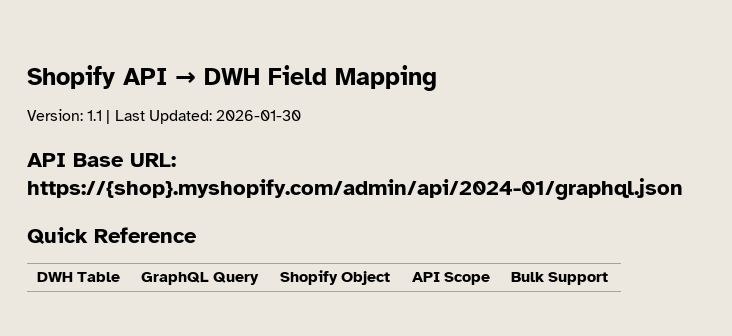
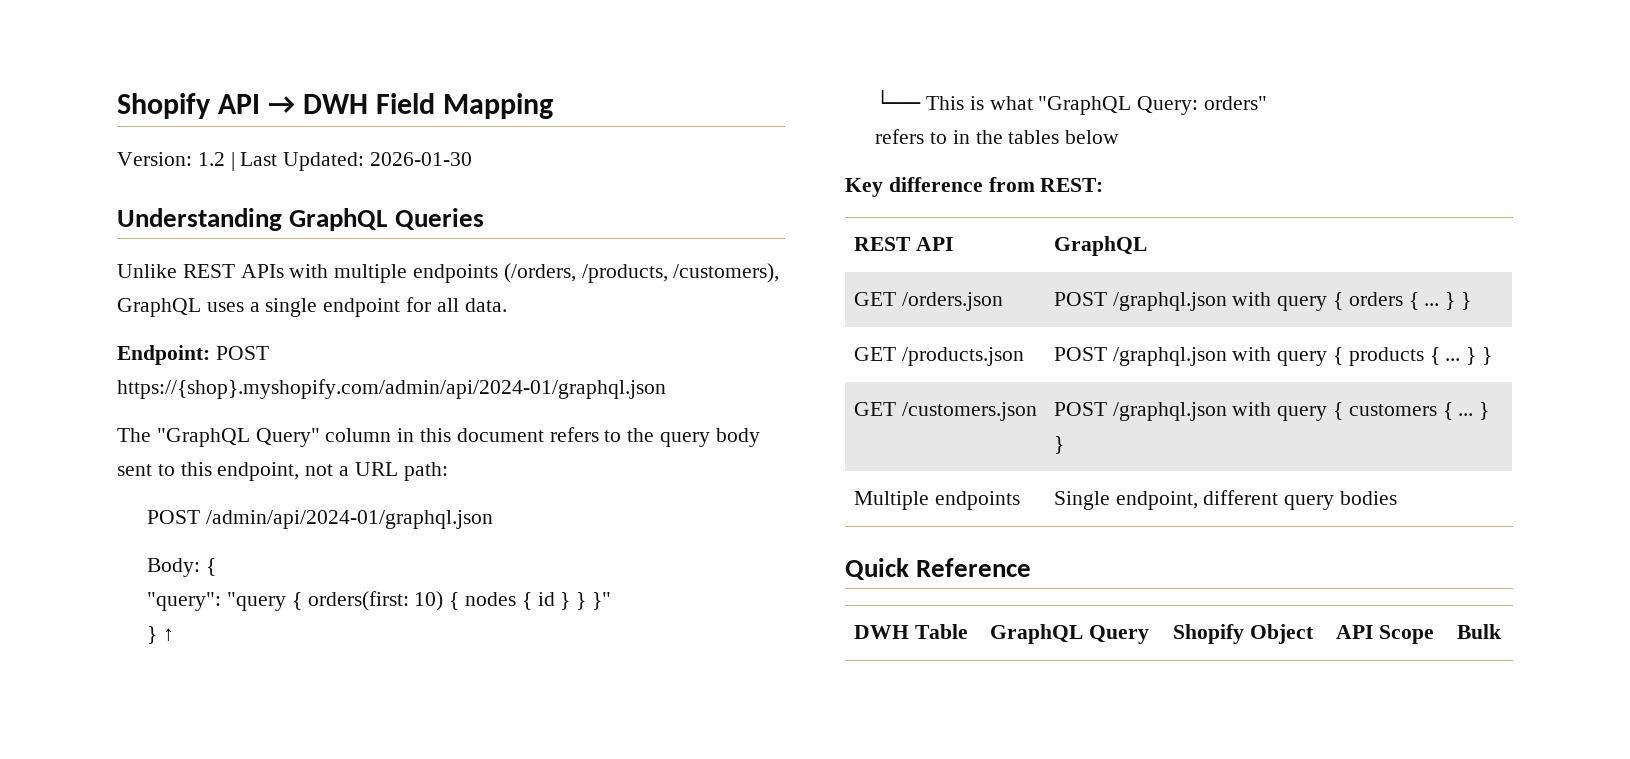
- Version: 1.1 | Last Updated: 2026-01-30
+ Version: 1.2 | Last Updated: 2026-01-30
- API Base URL: https://{shop}.myshopify.com/admin/api/2024-01/graphql.json
+ Understanding GraphQL Queries
+ Unlike REST APIs with multiple endpoints (/orders, /products, /customers), GraphQL uses a single endpoint for all data.
+ Endpoint: POST https://{shop}.myshopify.com/admin/api/2024-01/graphql.json
+ The "GraphQL Query" column in this document refers to the query body sent to this endpoint, not a URL path:
+ POST /admin/api/2024-01/graphql.json
+ Body: {
+ "query": "query { orders(first: 10) { nodes { id } } }"
+ } ↑
+ └── This is what "GraphQL Query: orders"
+ refers to in the tables below
+ Key difference from REST:
+ REST API | GraphQL
+ GET /orders.json | POST /graphql.json with query { orders { ... } }
+ GET /products.json | POST /graphql.json with query { products { ... } }
+ GET /customers.json | POST /graphql.json with query { customers { ... } }
+ Multiple endpoints | Single endpoint, different query bodies
- DWH Table | GraphQL Query | Shopify Object | API Scope | Bulk Support
+ DWH Table | GraphQL Query | Shopify Object | API Scope | Bulk

